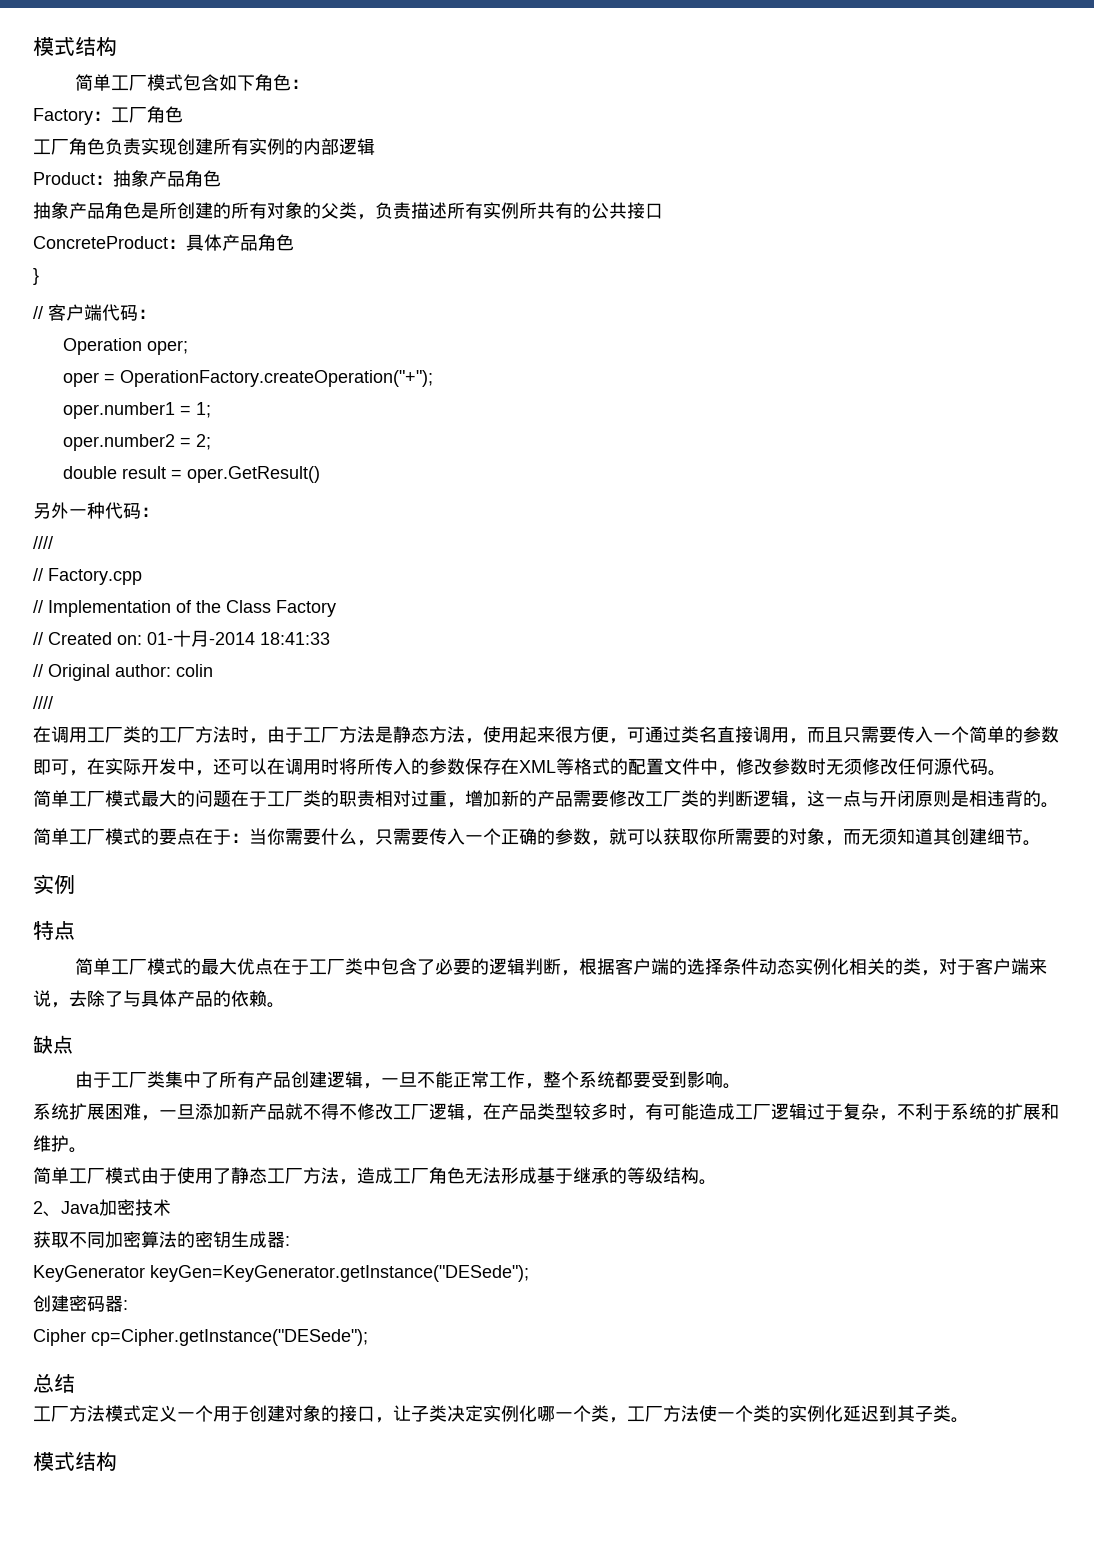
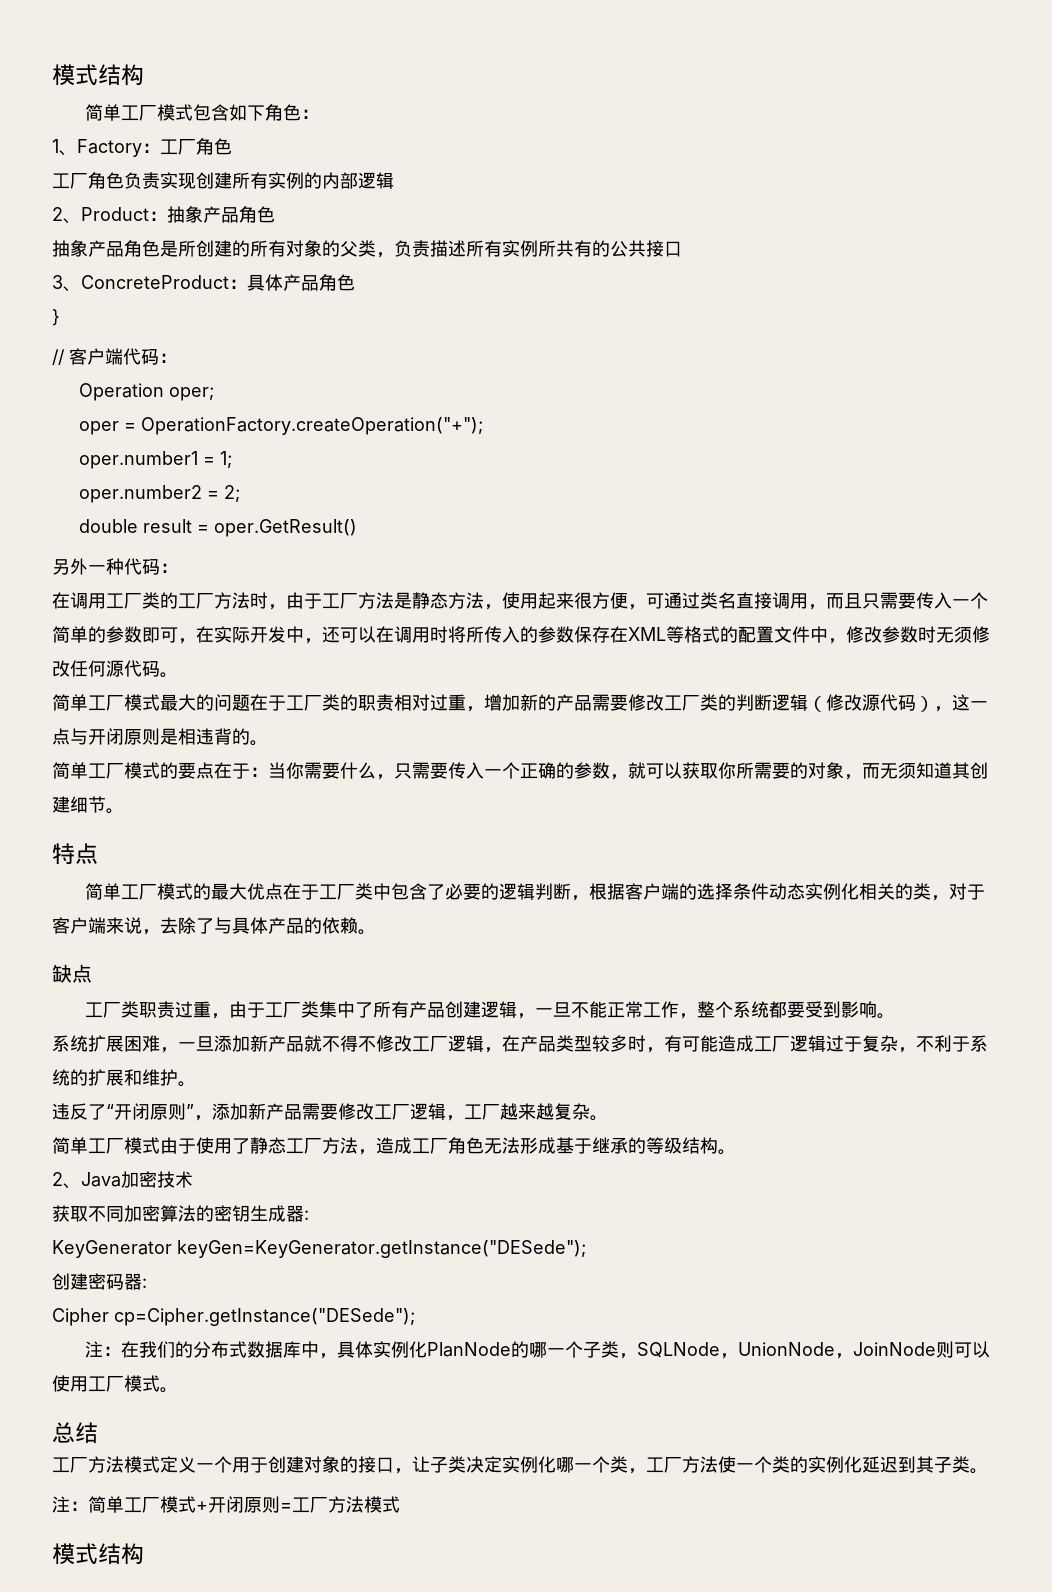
- Factory：工厂角色
+ 1、Factory：工厂角色
- Product：抽象产品角色
+ 2、Product：抽象产品角色
- ConcreteProduct：具体产品角色
+ 3、ConcreteProduct：具体产品角色
  另外一种代码：
- ////
- // Factory.cpp
- // Implementation of the Class Factory
- // Created on: 01-十月-2014 18:41:33
- // Original author: colin
- ////
- 简单工厂模式最大的问题在于工厂类的职责相对过重，增加新的产品需要修改工厂类的判断逻辑，这一点与开闭原则是相违背的。
+ 简单工厂模式最大的问题在于工厂类的职责相对过重，增加新的产品需要修改工厂类的判断逻辑（修改源代码），这一点与开闭原则是相违背的。
  简单工厂模式的要点在于：当你需要什么，只需要传入一个正确的参数，就可以获取你所需要的对象，而无须知道其创建细节。
- 实例
- 由于工厂类集中了所有产品创建逻辑，一旦不能正常工作，整个系统都要受到影响。
+ 工厂类职责过重，由于工厂类集中了所有产品创建逻辑，一旦不能正常工作，整个系统都要受到影响。
+ 违反了“开闭原则”，添加新产品需要修改工厂逻辑，工厂越来越复杂。
+ 注：在我们的分布式数据库中，具体实例化PlanNode的哪一个子类，SQLNode，UnionNode，JoinNode则可以使用工厂模式。
+ 注：简单工厂模式+开闭原则=工厂方法模式

